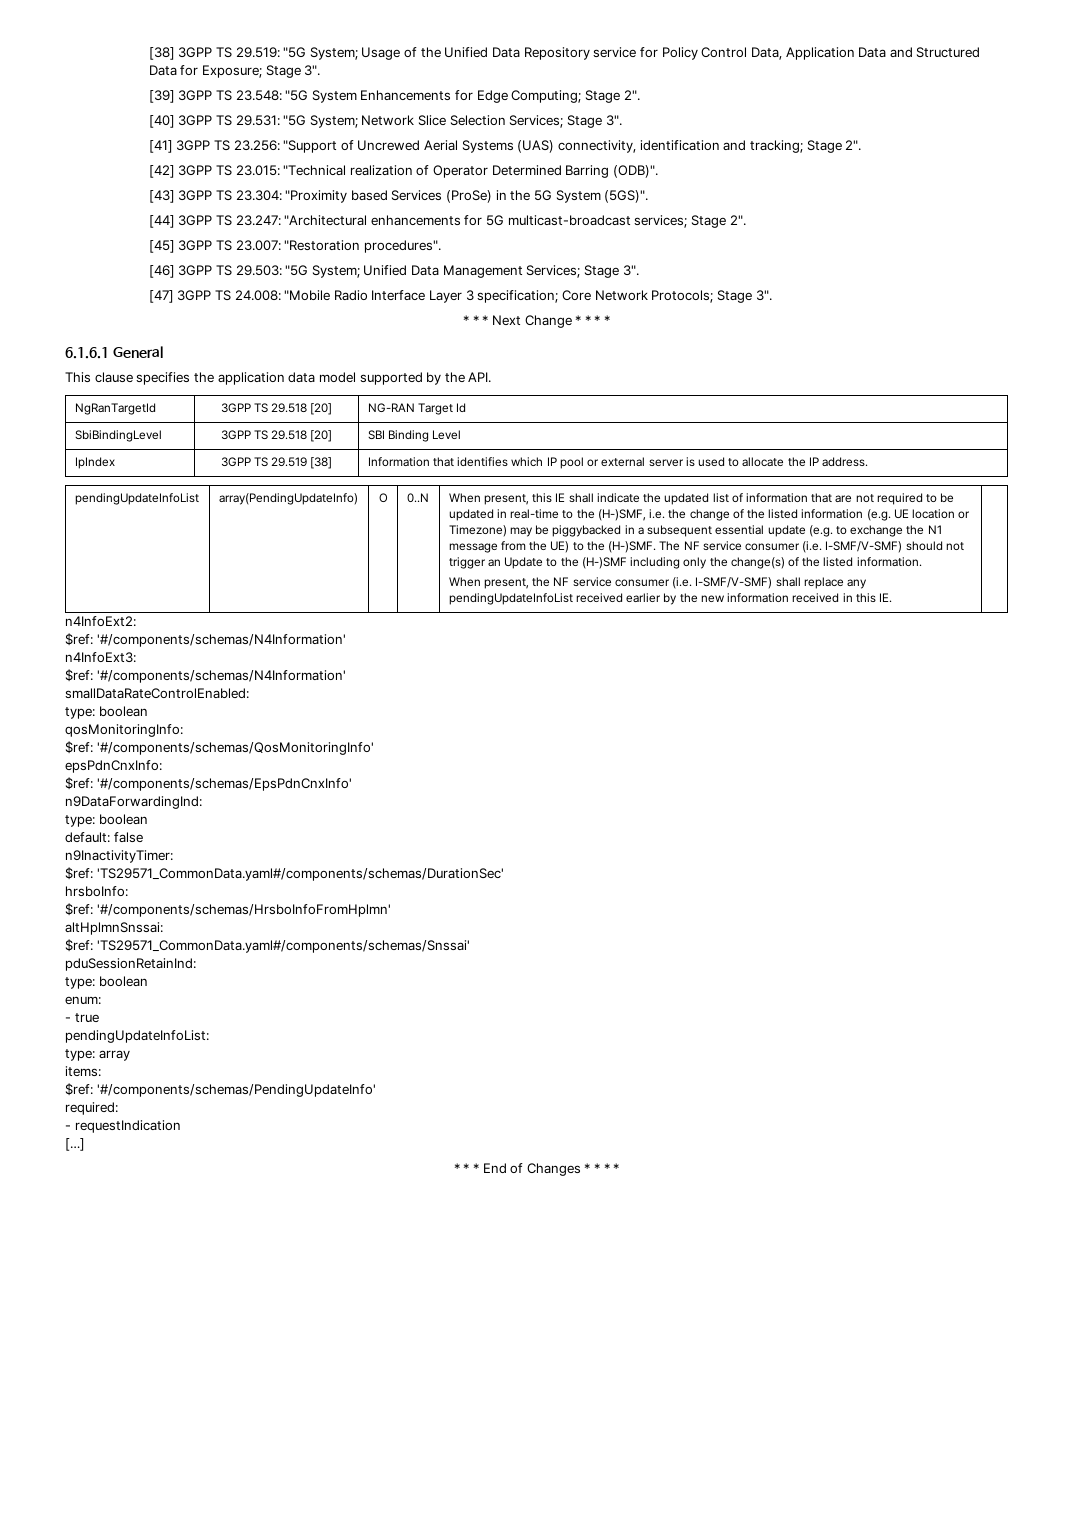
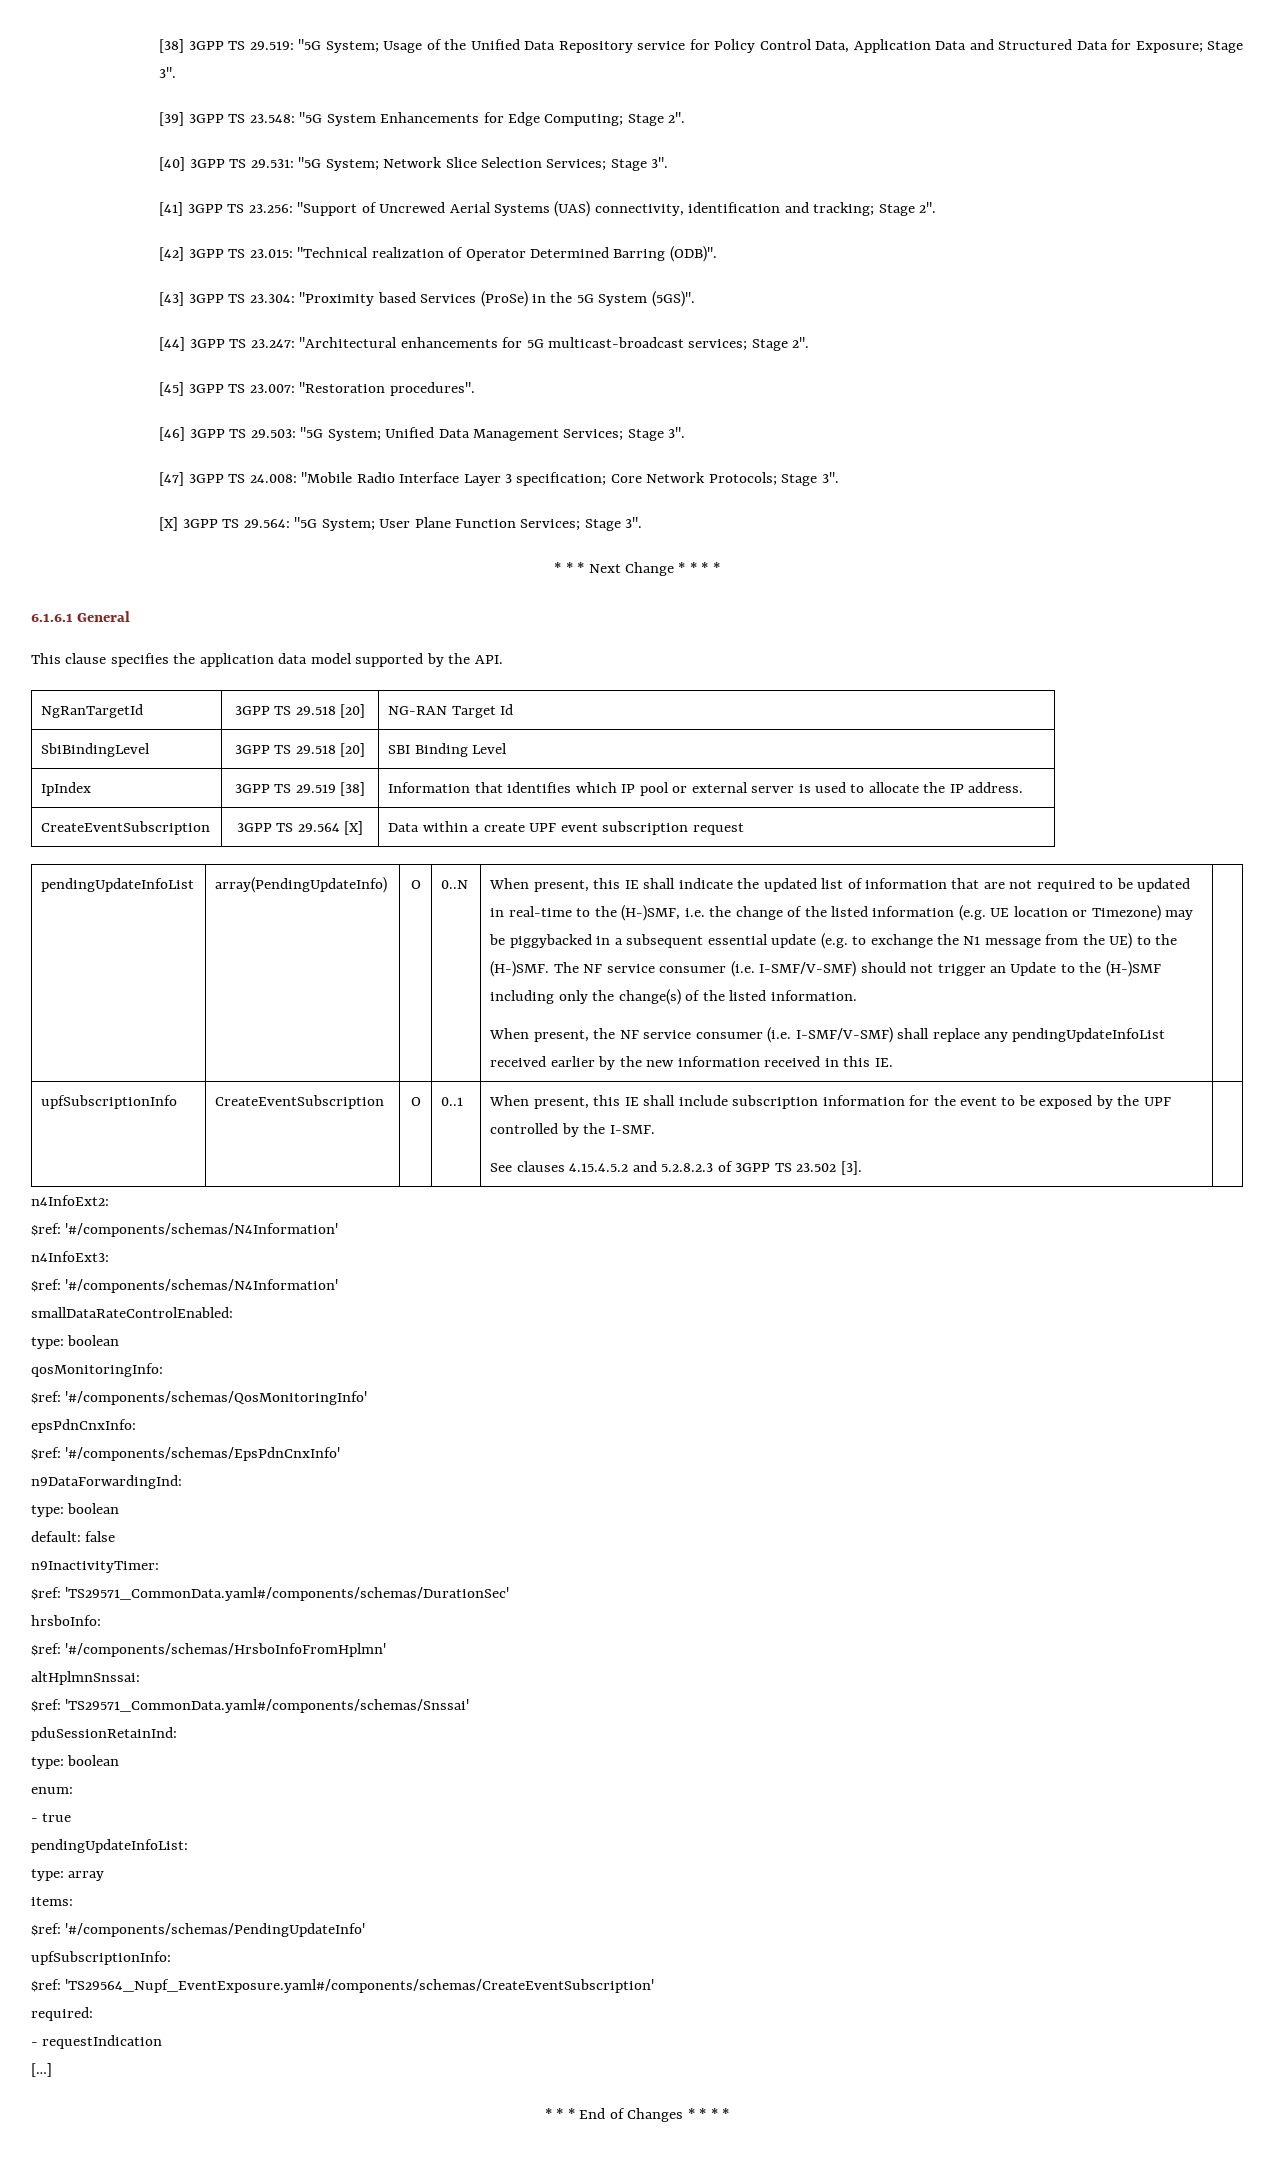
+ [X] 3GPP TS 29.564: "5G System; User Plane Function Services; Stage 3".
+ CreateEventSubscription | 3GPP TS 29.564 [X] | Data within a create UPF event subscription request
+ upfSubscriptionInfo | CreateEventSubscription | O | 0..1 | When present, this IE shall include subscription information for the event to be exposed by the UPF controlled by the I-SMF.
+ See clauses 4.15.4.5.2 and 5.2.8.2.3 of 3GPP TS 23.502 [3]. |
+ upfSubscriptionInfo:
+ $ref: 'TS29564_Nupf_EventExposure.yaml#/components/schemas/CreateEventSubscription'

